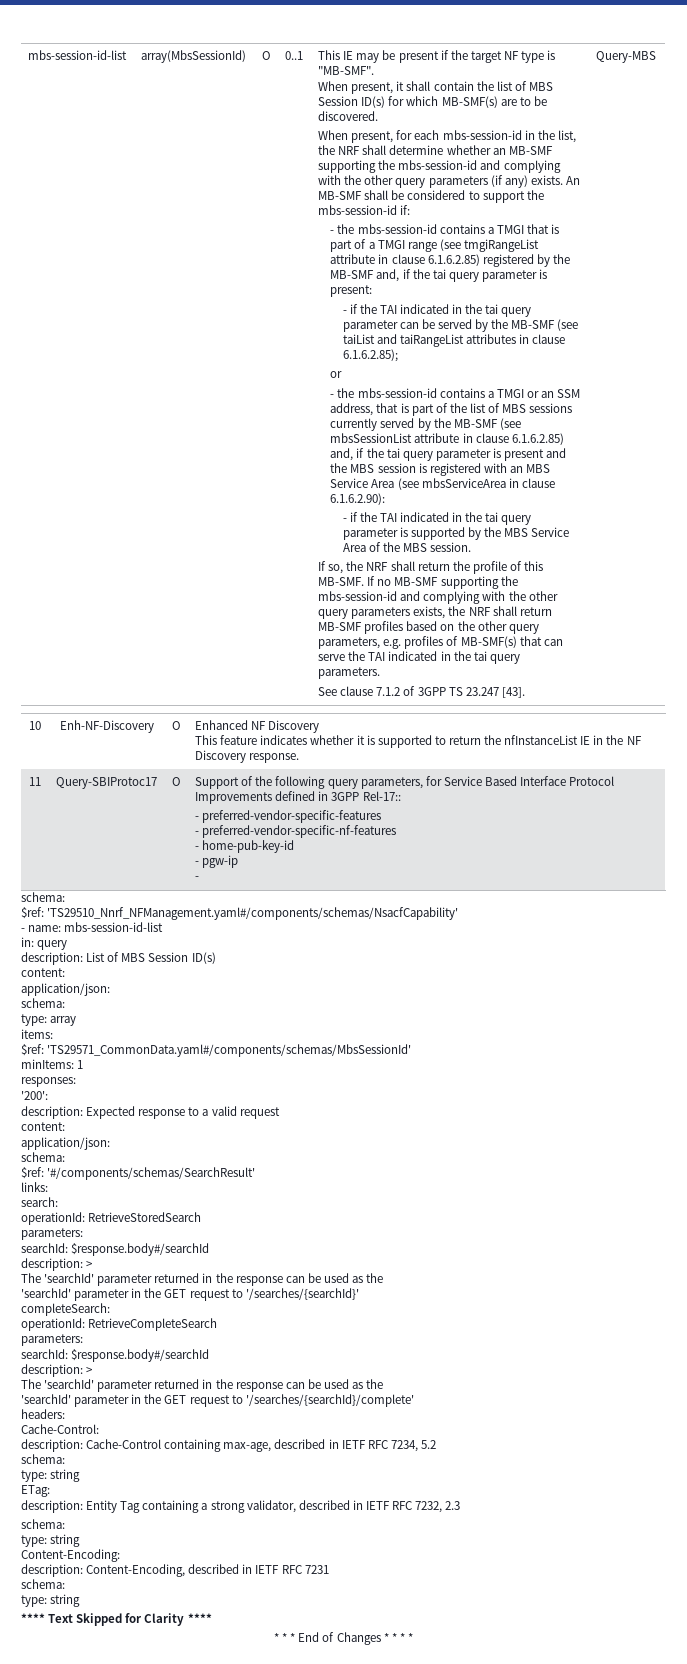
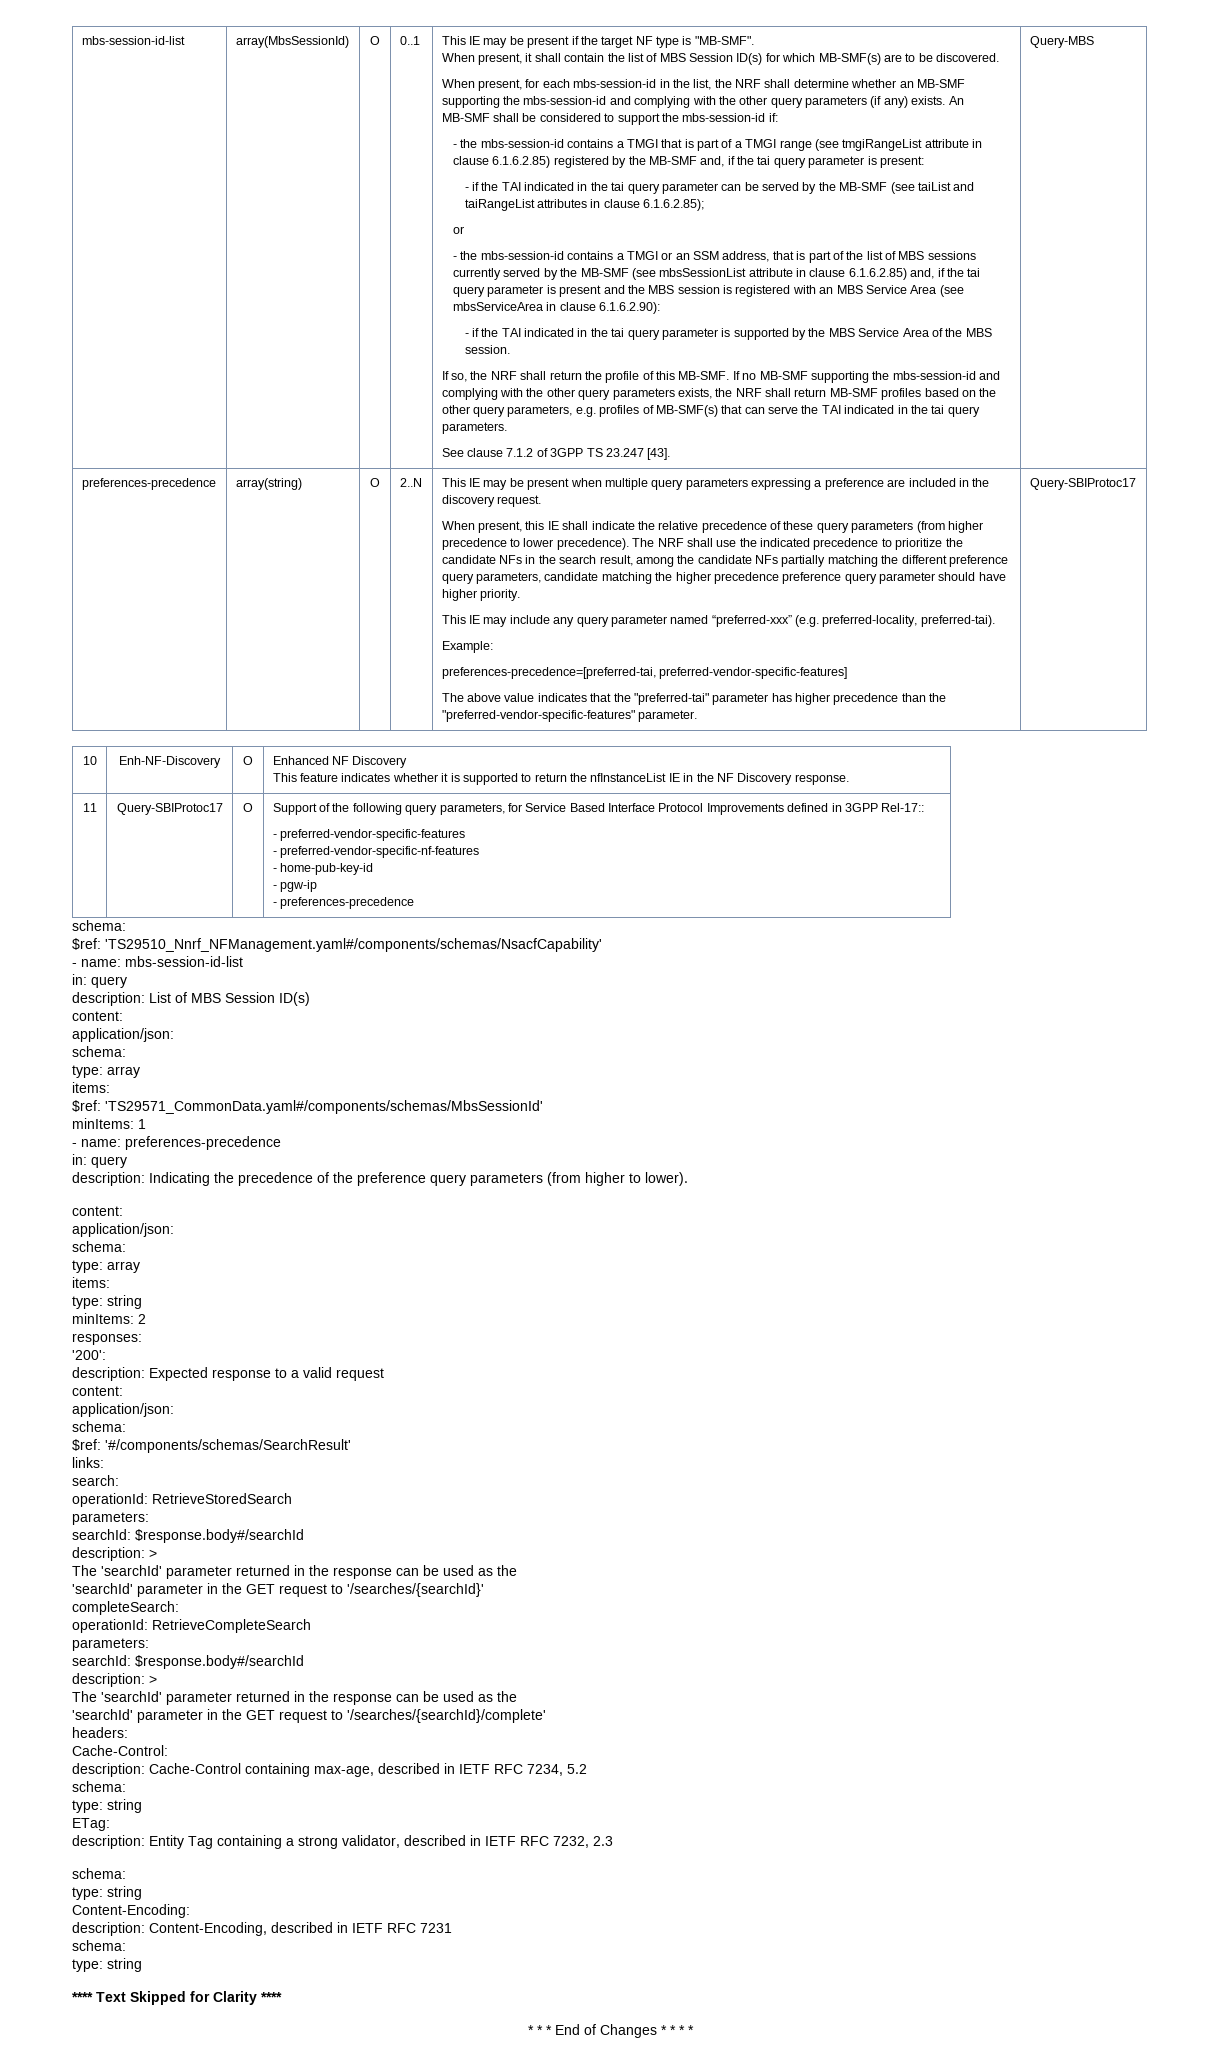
+ preferences-precedence | array(string) | O | 2..N | This IE may be present when multiple query parameters expressing a preference are included in the discovery request.
+ When present, this IE shall indicate the relative precedence of these query parameters (from higher precedence to lower precedence). The NRF shall use the indicated precedence to prioritize the candidate NFs in the search result, among the candidate NFs partially matching the different preference query parameters, candidate matching the higher precedence preference query parameter should have higher priority.
+ This IE may include any query parameter named “preferred-xxx” (e.g. preferred-locality, preferred-tai).
+ Example:
+ preferences-precedence=[preferred-tai, preferred-vendor-specific-features]
+ The above value indicates that the "preferred-tai" parameter has higher precedence than the "preferred-vendor-specific-features" parameter. | Query-SBIProtoc17
  11 | Query-SBIProtoc17 | O | Support of the following query parameters, for Service Based Interface Protocol Improvements defined in 3GPP Rel-17::
  - preferred-vendor-specific-features
  - preferred-vendor-specific-nf-features
  - home-pub-key-id
  - pgw-ip
- -
+ - preferences-precedence
+ - name: preferences-precedence
+ in: query
+ description: Indicating the precedence of the preference query parameters (from higher to lower).
+ content:
+ application/json:
+ schema:
+ type: array
+ items:
+ type: string
+ minItems: 2

